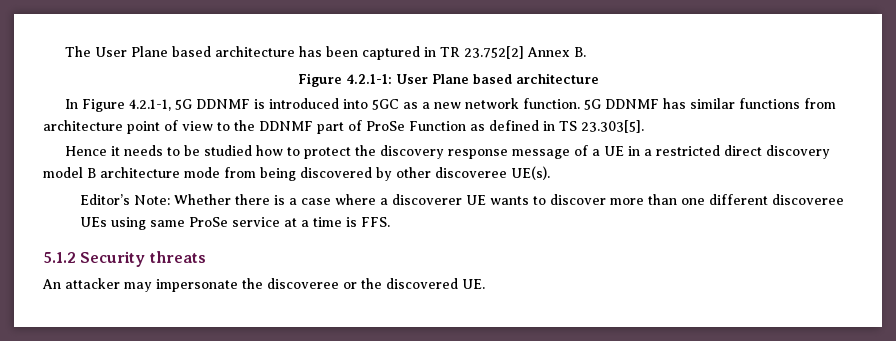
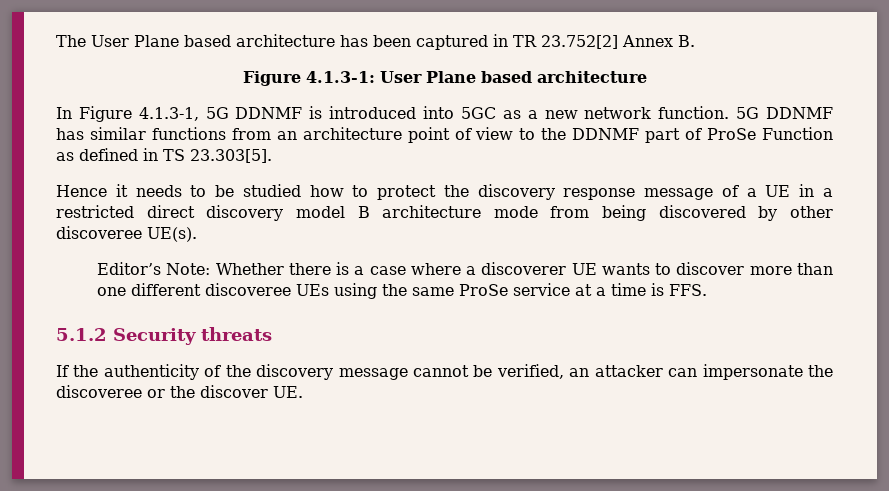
- Figure 4.2.1-1: User Plane based architecture
+ Figure 4.1.3-1: User Plane based architecture
- In Figure 4.2.1-1, 5G DDNMF is introduced into 5GC as a new network function.
+ In Figure 4.1.3-1, 5G DDNMF is introduced into 5GC as a new network function.
- 5G DDNMF has similar functions from architecture point of view to the DDNMF part of ProSe Function as defined in TS 23.303[5].
+ 5G DDNMF has similar functions from an architecture point of view to the DDNMF part of ProSe Function as defined in TS 23.303[5].
- Editor’s Note: Whether there is a case where a discoverer UE wants to discover more than one different discoveree UEs using same ProSe service at a time is FFS.
+ Editor’s Note: Whether there is a case where a discoverer UE wants to discover more than one different discoveree UEs using the same ProSe service at a time is FFS.
- An attacker may impersonate the discoveree or the discovered UE.
+ If the authenticity of the discovery message cannot be verified, an attacker can impersonate the discoveree or the discover UE.

